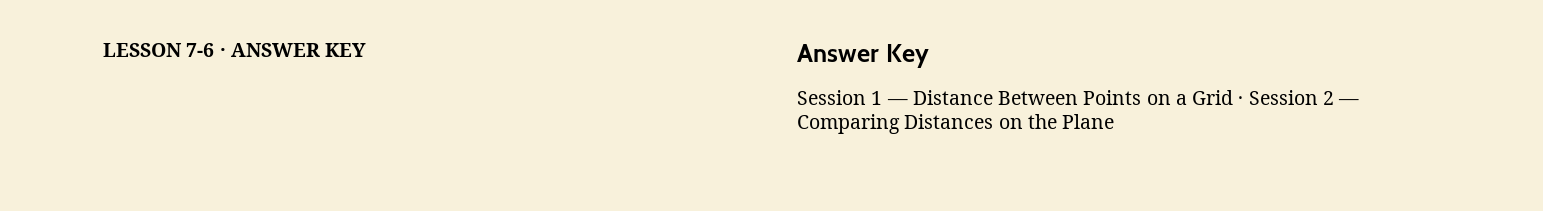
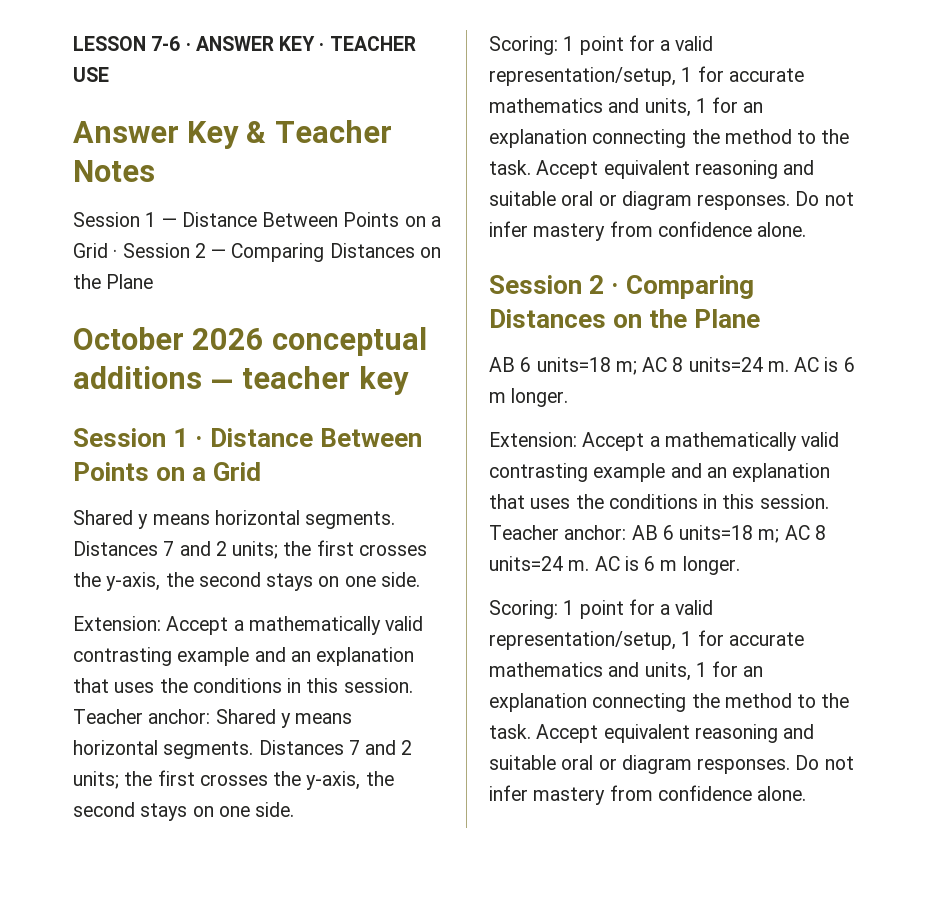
- LESSON 7-6 · ANSWER KEY
+ LESSON 7-6 · ANSWER KEY · TEACHER USE
- Answer Key
+ Answer Key & Teacher Notes
+ October 2026 conceptual additions — teacher key
+ Session 1 · Distance Between Points on a Grid
+ Shared y means horizontal segments. Distances 7 and 2 units; the first crosses the y-axis, the second stays on one side.
+ Extension: Accept a mathematically valid contrasting example and an explanation that uses the conditions in this session. Teacher anchor: Shared y means horizontal segments. Distances 7 and 2 units; the first crosses the y-axis, the second stays on one side.
+ Scoring: 1 point for a valid representation/setup, 1 for accurate mathematics and units, 1 for an explanation connecting the method to the task. Accept equivalent reasoning and suitable oral or diagram responses. Do not infer mastery from confidence alone.
+ Session 2 · Comparing Distances on the Plane
+ AB 6 units=18 m; AC 8 units=24 m. AC is 6 m longer.
+ Extension: Accept a mathematically valid contrasting example and an explanation that uses the conditions in this session. Teacher anchor: AB 6 units=18 m; AC 8 units=24 m. AC is 6 m longer.
+ Scoring: 1 point for a valid representation/setup, 1 for accurate mathematics and units, 1 for an explanation connecting the method to the task. Accept equivalent reasoning and suitable oral or diagram responses. Do not infer mastery from confidence alone.

